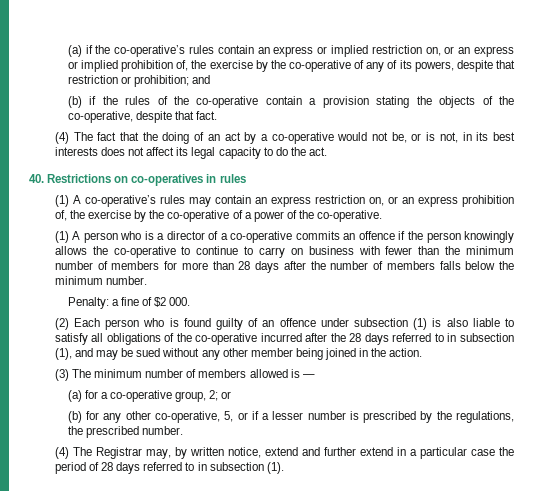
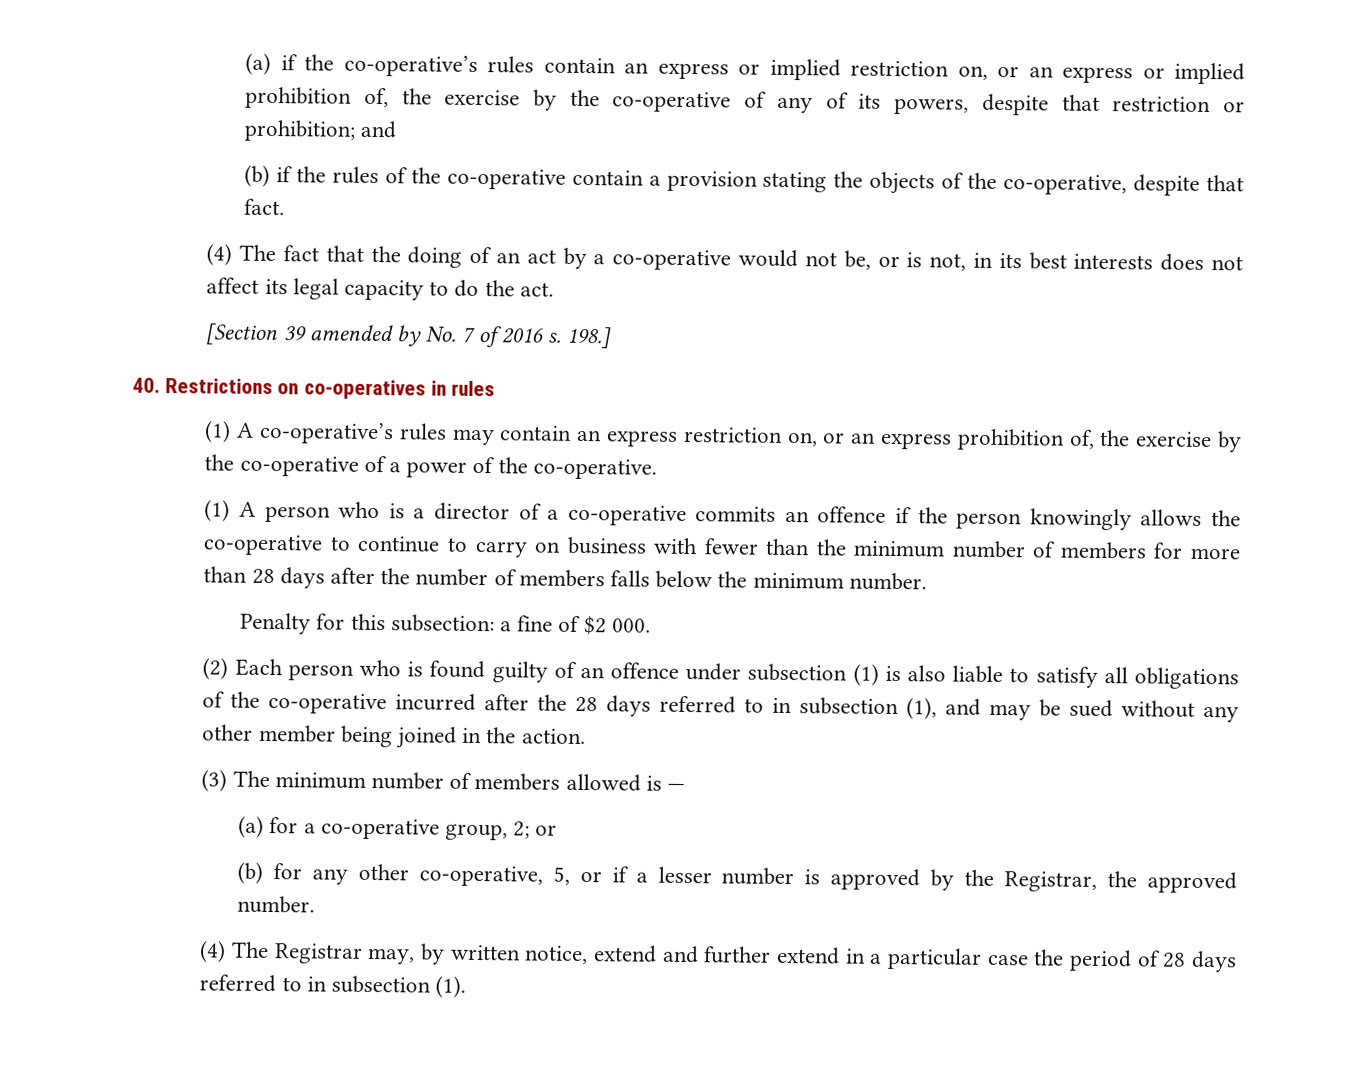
+ [Section 39 amended by No. 7 of 2016 s. 198.]
- Penalty: a fine of $2 000.
+ Penalty for this subsection: a fine of $2 000.
- (b) for any other co-operative, 5, or if a lesser number is prescribed by the regulations, the prescribed number.
+ (b) for any other co-operative, 5, or if a lesser number is approved by the Registrar, the approved number.

